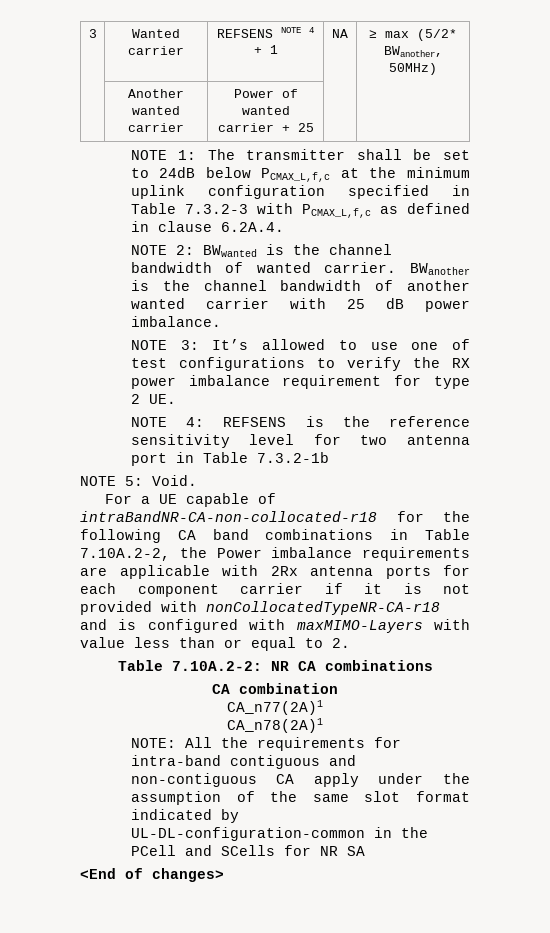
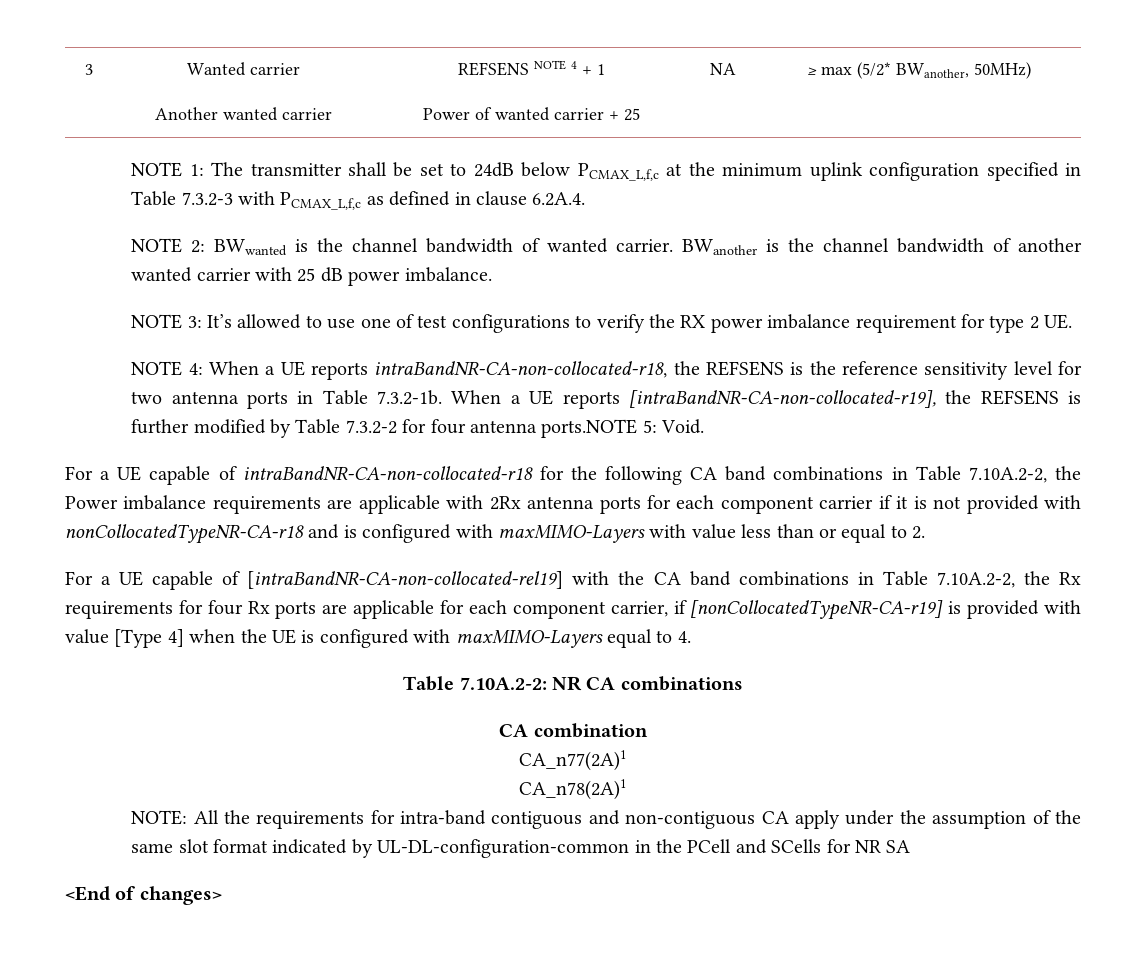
- NOTE 4: REFSENS is the reference sensitivity level for two antenna port in Table 7.3.2-1b
- NOTE 5: Void.
+ NOTE 4: When a UE reports intraBandNR-CA-non-collocated-r18, the REFSENS is the reference sensitivity level for two antenna ports in Table 7.3.2-1b. When a UE reports [intraBandNR-CA-non-collocated-r19], the REFSENS is further modified by Table 7.3.2-2 for four antenna ports.NOTE 5: Void.
+ For a UE capable of [intraBandNR-CA-non-collocated-rel19] with the CA band combinations in Table 7.10A.2-2, the Rx requirements for four Rx ports are applicable for each component carrier, if [nonCollocatedTypeNR-CA-r19] is provided with value [Type 4] when the UE is configured with maxMIMO-Layers equal to 4.

